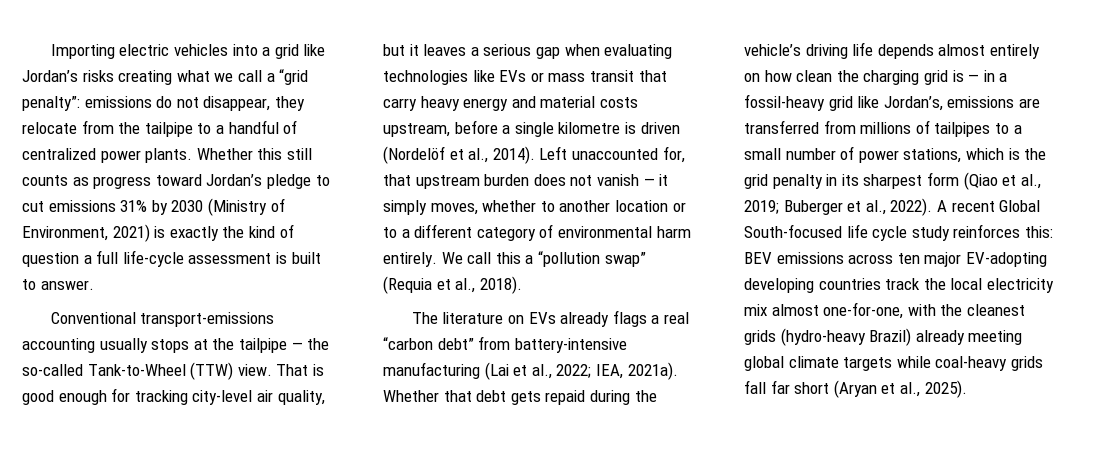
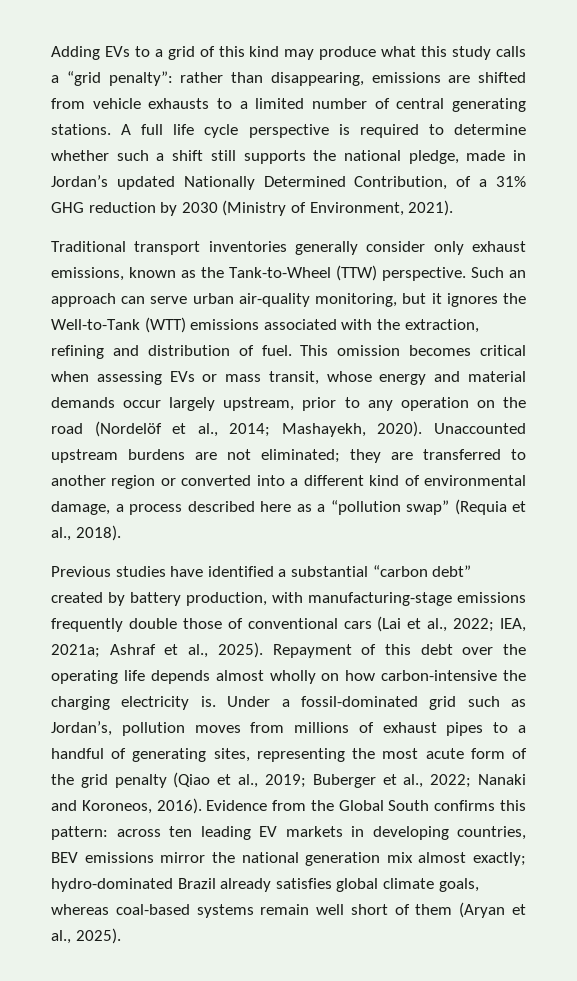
- Importing electric vehicles into a grid like Jordan’s risks creating what we call a “grid penalty”: emissions do not disappear, they relocate from the tailpipe to a handful of centralized power plants. Whether this still counts as progress toward Jordan’s pledge to cut emissions 31% by 2030 (Ministry of Environment, 2021) is exactly the kind of question a full life-cycle assessment is built to answer.
- Conventional transport-emissions accounting usually stops at the tailpipe — the so-called Tank-to-Wheel (TTW) view. That is good enough for tracking city-level air quality, but it leaves a serious gap when evaluating technologies like EVs or mass transit that carry heavy energy and material costs upstream, before a single kilometre is driven (Nordelöf et al., 2014). Left unaccounted for, that upstream burden does not vanish — it simply moves, whether to another location or to a different category of environmental harm entirely. We call this a “pollution swap” (Requia et al., 2018).
+ Adding EVs to a grid of this kind may produce what this study calls a “grid penalty”: rather than disappearing, emissions are shifted from vehicle exhausts to a limited number of central generating stations. A full life cycle perspective is required to determine whether such a shift still supports the national pledge, made in Jordan’s updated Nationally Determined Contribution, of a 31% GHG reduction by 2030 (Ministry of Environment, 2021).
+ Traditional transport inventories generally consider only exhaust emissions, known as the Tank-to-Wheel (TTW) perspective. Such an approach can serve urban air-quality monitoring, but it ignores the Well-to-Tank (WTT) emissions associated with the extraction, refining and distribution of fuel. This omission becomes critical when assessing EVs or mass transit, whose energy and material demands occur largely upstream, prior to any operation on the road (Nordelöf et al., 2014; Mashayekh, 2020). Unaccounted upstream burdens are not eliminated; they are transferred to another region or converted into a different kind of environmental damage, a process described here as a “pollution swap” (Requia et al., 2018).
- The literature on EVs already flags a real “carbon debt” from battery-intensive manufacturing (Lai et al., 2022; IEA, 2021a). Whether that debt gets repaid during the vehicle’s driving life depends almost entirely on how clean the charging grid is — in a fossil-heavy grid like Jordan’s, emissions are transferred from millions of tailpipes to a small number of power stations, which is the grid penalty in its sharpest form (Qiao et al., 2019; Buberger et al., 2022). A recent Global South-focused life cycle study reinforces this: BEV emissions across ten major EV-adopting developing countries track the local electricity mix almost one-for-one, with the cleanest grids (hydro-heavy Brazil) already meeting global climate targets while coal-heavy grids fall far short (Aryan et al., 2025).
+ Previous studies have identified a substantial “carbon debt” created by battery production, with manufacturing-stage emissions frequently double those of conventional cars (Lai et al., 2022; IEA, 2021a; Ashraf et al., 2025). Repayment of this debt over the operating life depends almost wholly on how carbon-intensive the charging electricity is. Under a fossil-dominated grid such as Jordan’s, pollution moves from millions of exhaust pipes to a handful of generating sites, representing the most acute form of the grid penalty (Qiao et al., 2019; Buberger et al., 2022; Nanaki and Koroneos, 2016). Evidence from the Global South confirms this pattern: across ten leading EV markets in developing countries, BEV emissions mirror the national generation mix almost exactly; hydro-dominated Brazil already satisfies global climate goals, whereas coal-based systems remain well short of them (Aryan et al., 2025).

